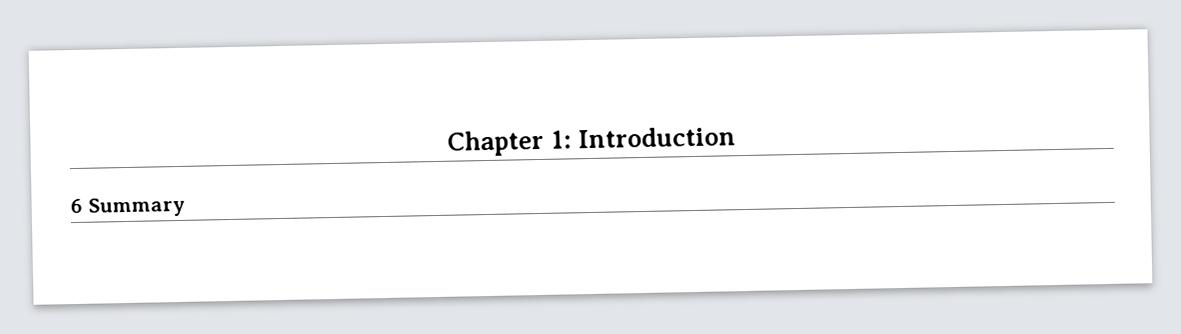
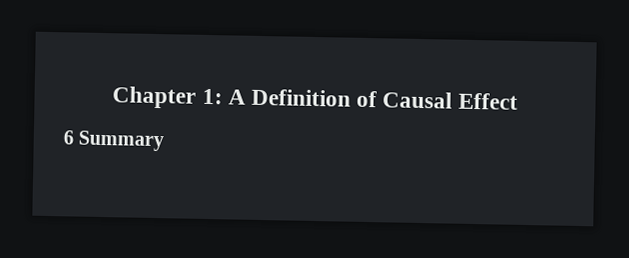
- Chapter 1: Introduction
+ Chapter 1: A Definition of Causal Effect

